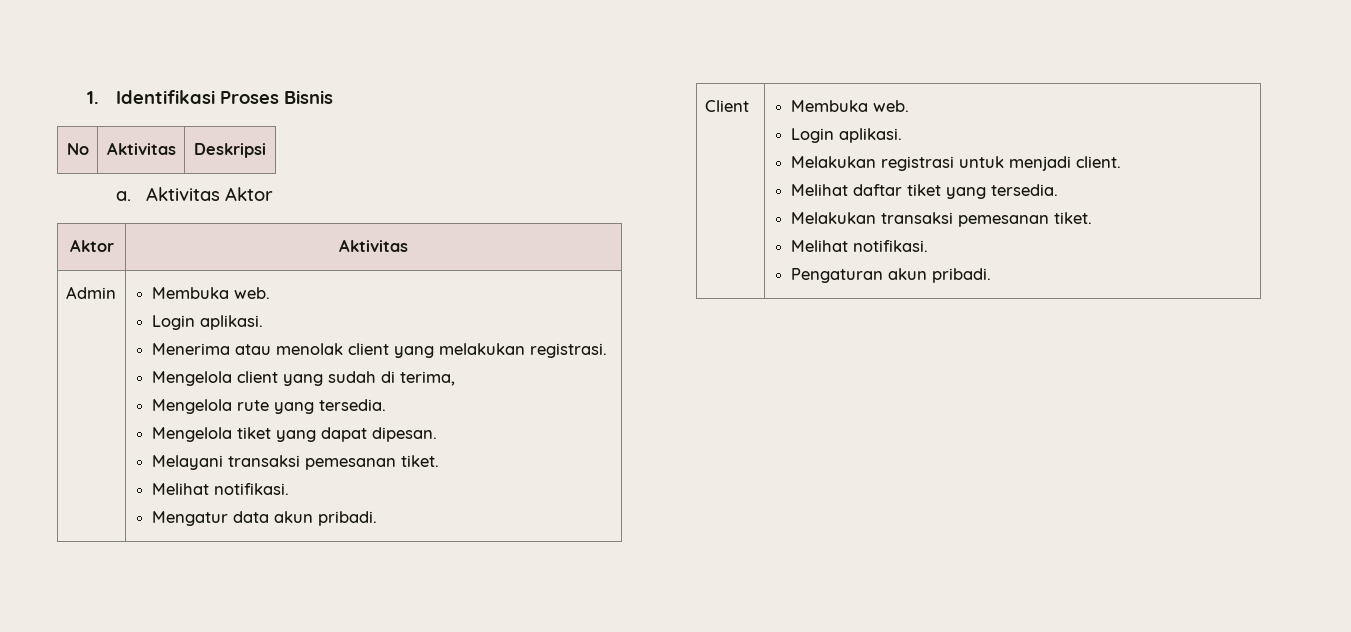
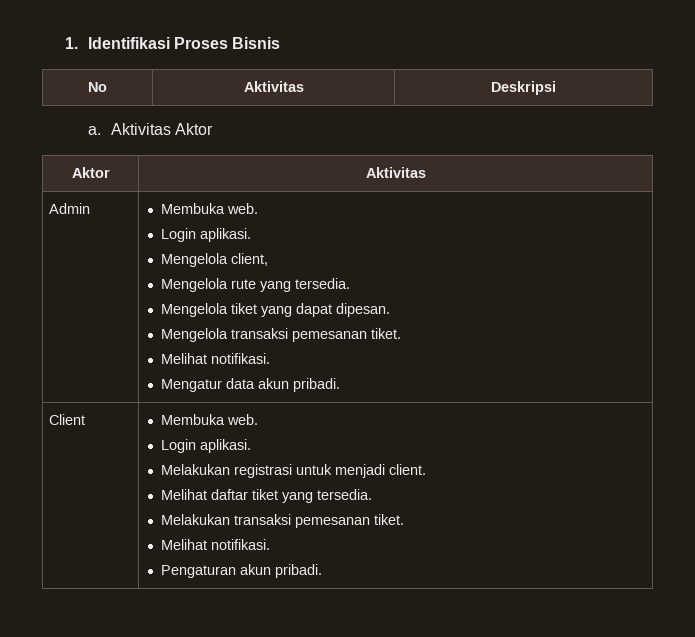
  Admin | Membuka web.
  Login aplikasi.
- Menerima atau menolak client yang melakukan registrasi.
- Mengelola client yang sudah di terima,
+ Mengelola client,
  Mengelola rute yang tersedia.
  Mengelola tiket yang dapat dipesan.
- Melayani transaksi pemesanan tiket.
+ Mengelola transaksi pemesanan tiket.

